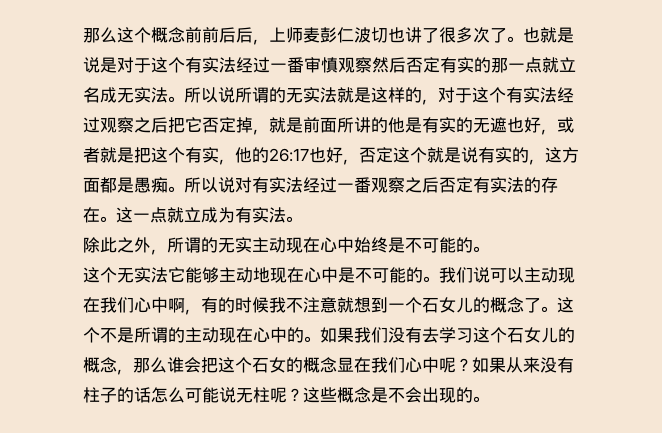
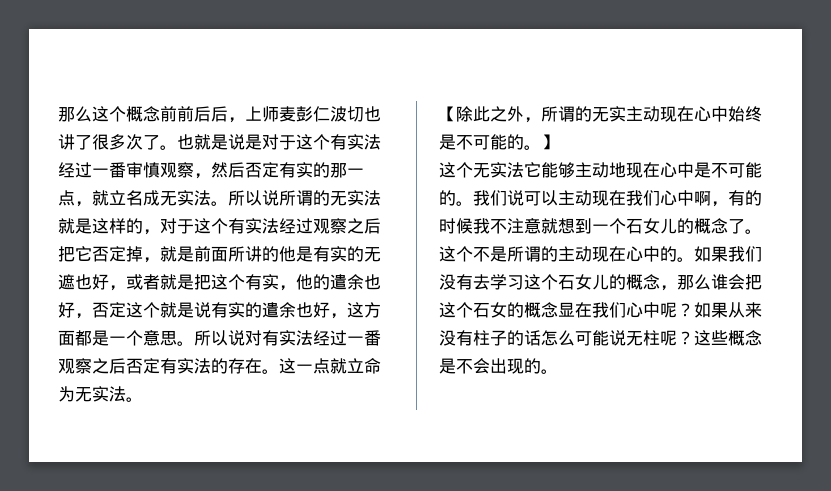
- 也就是说是对于这个有实法经过一番审慎观察然后否定有实的那一点就立名成无实法。
+ 也就是说是对于这个有实法经过一番审慎观察，然后否定有实的那一点，就立名成无实法。
- 所以说所谓的无实法就是这样的，对于这个有实法经过观察之后把它否定掉，就是前面所讲的他是有实的无遮也好，或者就是把这个有实，他的26:17也好，否定这个就是说有实的，这方面都是愚痴。
+ 所以说所谓的无实法就是这样的，对于这个有实法经过观察之后把它否定掉，就是前面所讲的他是有实的无遮也好，或者就是把这个有实，他的遣余也好，否定这个就是说有实的遣余也好，这方面都是一个意思。
- 这一点就立成为有实法。
+ 这一点就立命为无实法。
- 除此之外，所谓的无实主动现在心中始终是不可能的。
+ 【除此之外，所谓的无实主动现在心中始终是不可能的。】

